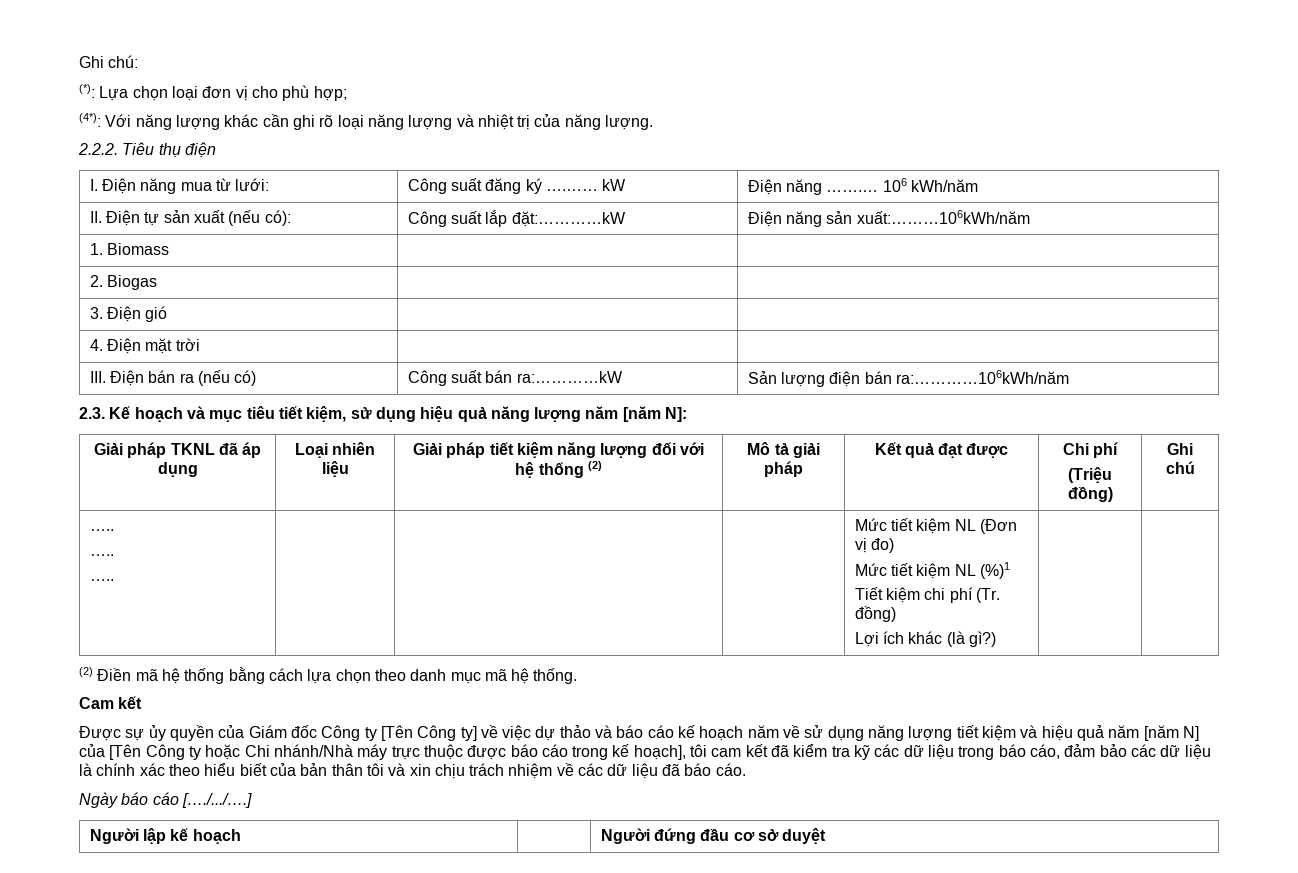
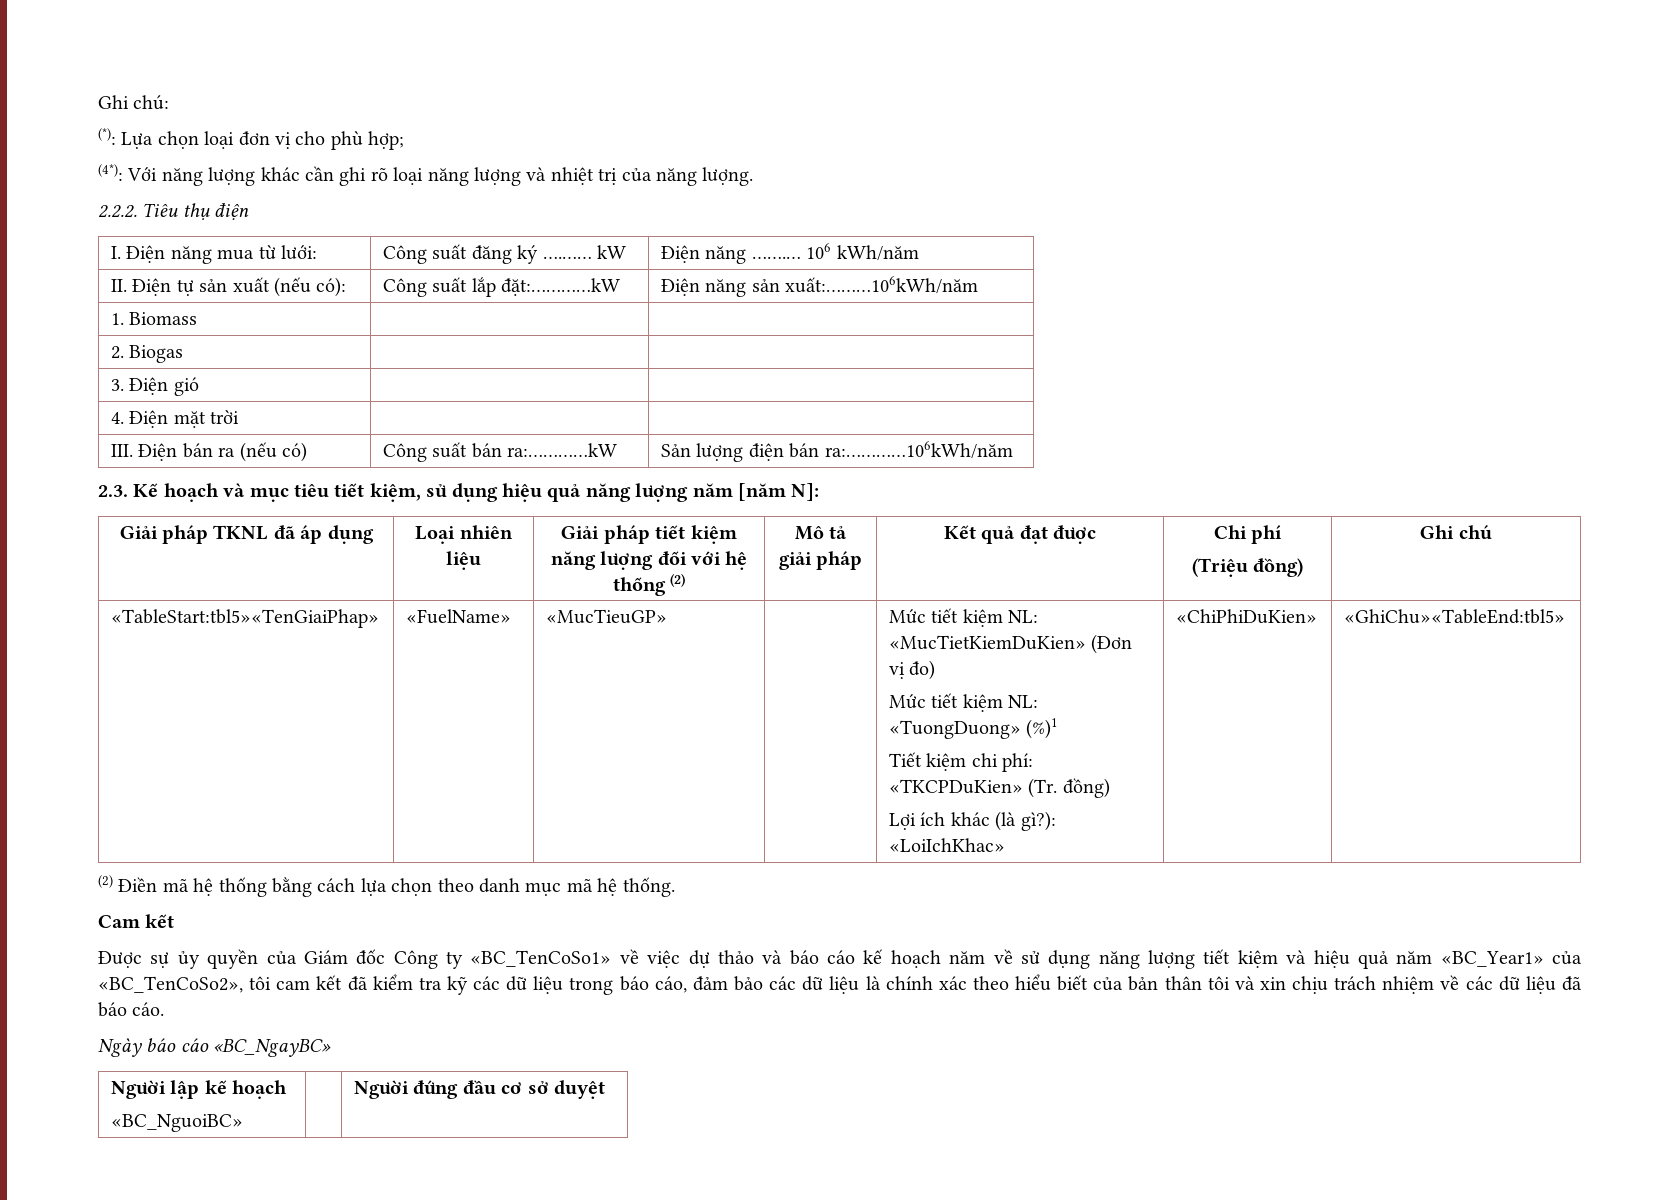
  Giải pháp TKNL đã áp dụng | Loại nhiên liệu | Giải pháp tiết kiệm năng lượng đối với hệ thống (2) | Mô tả giải pháp | Kết quả đạt được | Chi phí
  (Triệu đồng) | Ghi chú
- …..
- …..
- ….. | | | | Mức tiết kiệm NL (Đơn vị đo)
- Mức tiết kiệm NL (%)1
- Tiết kiệm chi phí (Tr. đồng)
- Lợi ích khác (là gì?) | |
+ «TableStart:tbl5»«TenGiaiPhap» | «FuelName» | «MucTieuGP» | | Mức tiết kiệm NL: «MucTietKiemDuKien» (Đơn vị đo)
+ Mức tiết kiệm NL: «TuongDuong» (%)1
+ Tiết kiệm chi phí: «TKCPDuKien» (Tr. đồng)
+ Lợi ích khác (là gì?): «LoiIchKhac» | «ChiPhiDuKien» | «GhiChu»«TableEnd:tbl5»
- Được sự ủy quyền của Giám đốc Công ty [Tên Công ty] về việc dự thảo và báo cáo kế hoạch năm về sử dụng năng lượng tiết kiệm và hiệu quả năm [năm N] của [Tên Công ty hoặc Chi nhánh/Nhà máy trực thuộc được báo cáo trong kế hoạch], tôi cam kết đã kiểm tra kỹ các dữ liệu trong báo cáo, đảm bảo các dữ liệu là chính xác theo hiểu biết của bản thân tôi và xin chịu trách nhiệm về các dữ liệu đã báo cáo.
+ Được sự ủy quyền của Giám đốc Công ty «BC_TenCoSo1» về việc dự thảo và báo cáo kế hoạch năm về sử dụng năng lượng tiết kiệm và hiệu quả năm «BC_Year1» của «BC_TenCoSo2», tôi cam kết đã kiểm tra kỹ các dữ liệu trong báo cáo, đảm bảo các dữ liệu là chính xác theo hiểu biết của bản thân tôi và xin chịu trách nhiệm về các dữ liệu đã báo cáo.
- Ngày báo cáo […./.../….]
+ Ngày báo cáo «BC_NgayBC»
- Người lập kế hoạch | | Người đứng đầu cơ sở duyệt
+ Người lập kế hoạch
+ «BC_NguoiBC» | | Người đứng đầu cơ sở duyệt

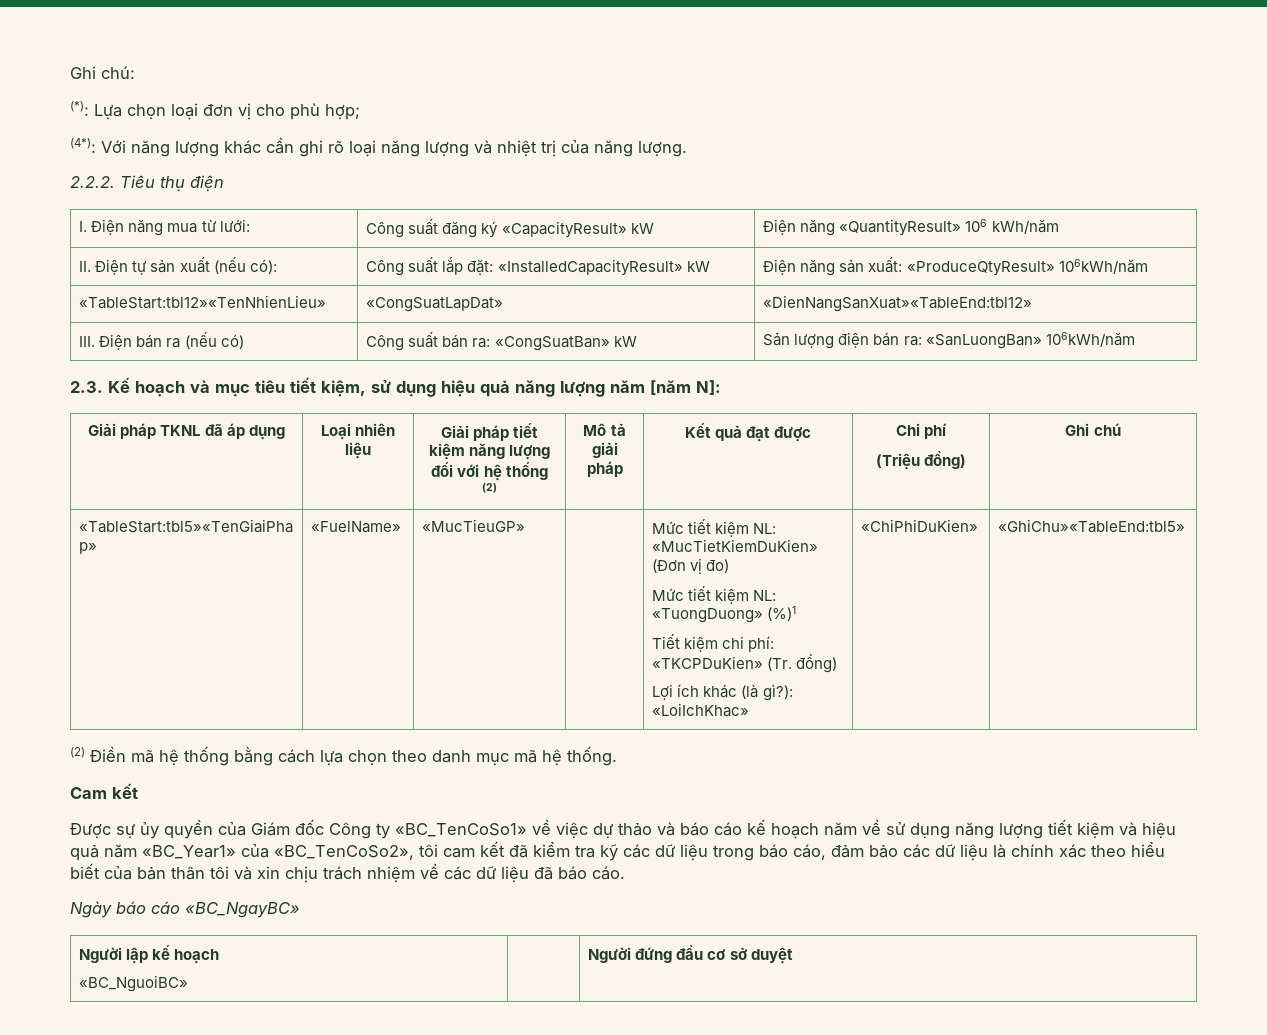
- I. Điện năng mua từ lưới: | Công suất đăng ký ….…… kW | Điện năng …….… 106 kWh/năm
+ I. Điện năng mua từ lưới: | Công suất đăng ký «CapacityResult» kW | Điện năng «QuantityResult» 106 kWh/năm
- II. Điện tự sản xuất (nếu có): | Công suất lắp đặt:…………kW | Điện năng sản xuất:………106kWh/năm
- 1. Biomass | |
- 2. Biogas | |
- 3. Điện gió | |
- 4. Điện mặt trời | |
+ II. Điện tự sản xuất (nếu có): | Công suất lắp đặt: «InstalledCapacityResult» kW | Điện năng sản xuất: «ProduceQtyResult» 106kWh/năm
+ «TableStart:tbl12»«TenNhienLieu» | «CongSuatLapDat» | «DienNangSanXuat»«TableEnd:tbl12»
- III. Điện bán ra (nếu có) | Công suất bán ra:…………kW | Sản lượng điện bán ra:…………106kWh/năm
+ III. Điện bán ra (nếu có) | Công suất bán ra: «CongSuatBan» kW | Sản lượng điện bán ra: «SanLuongBan» 106kWh/năm

